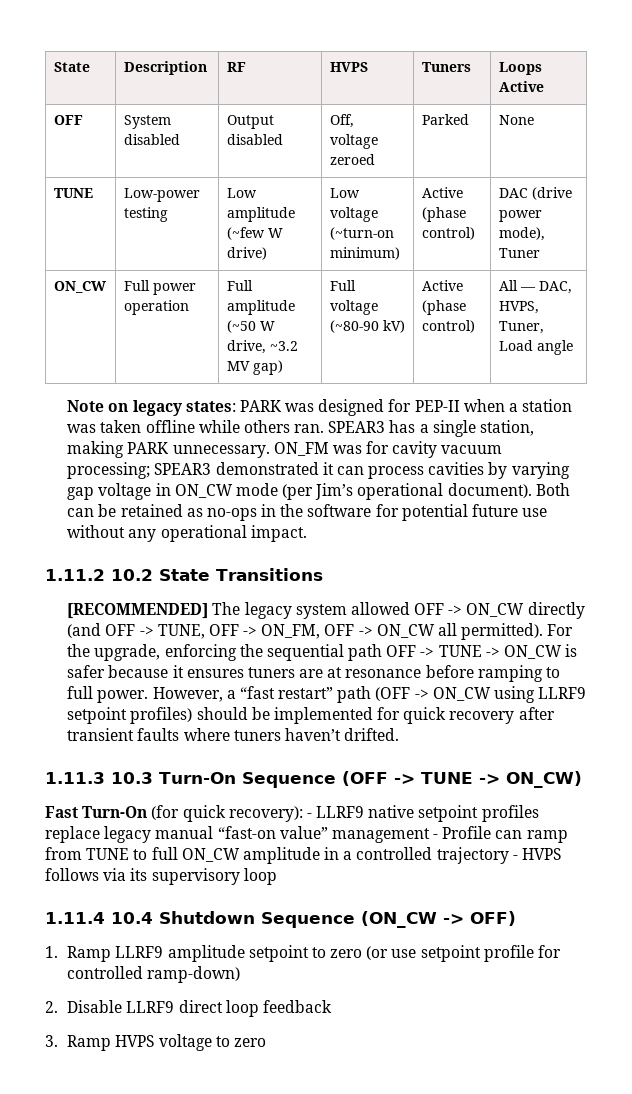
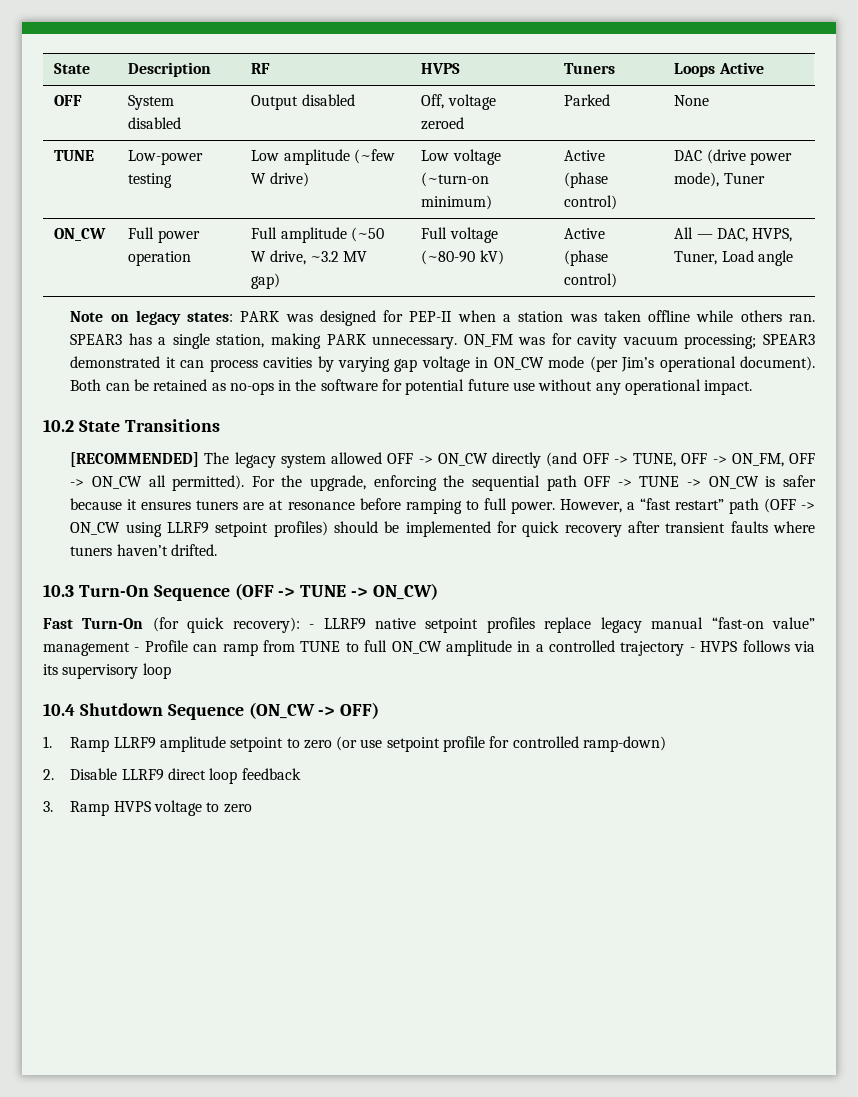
- 1.11.2 10.2 State Transitions
+ 10.2 State Transitions
- 1.11.3 10.3 Turn-On Sequence (OFF -> TUNE -> ON_CW)
+ 10.3 Turn-On Sequence (OFF -> TUNE -> ON_CW)
- 1.11.4 10.4 Shutdown Sequence (ON_CW -> OFF)
+ 10.4 Shutdown Sequence (ON_CW -> OFF)

